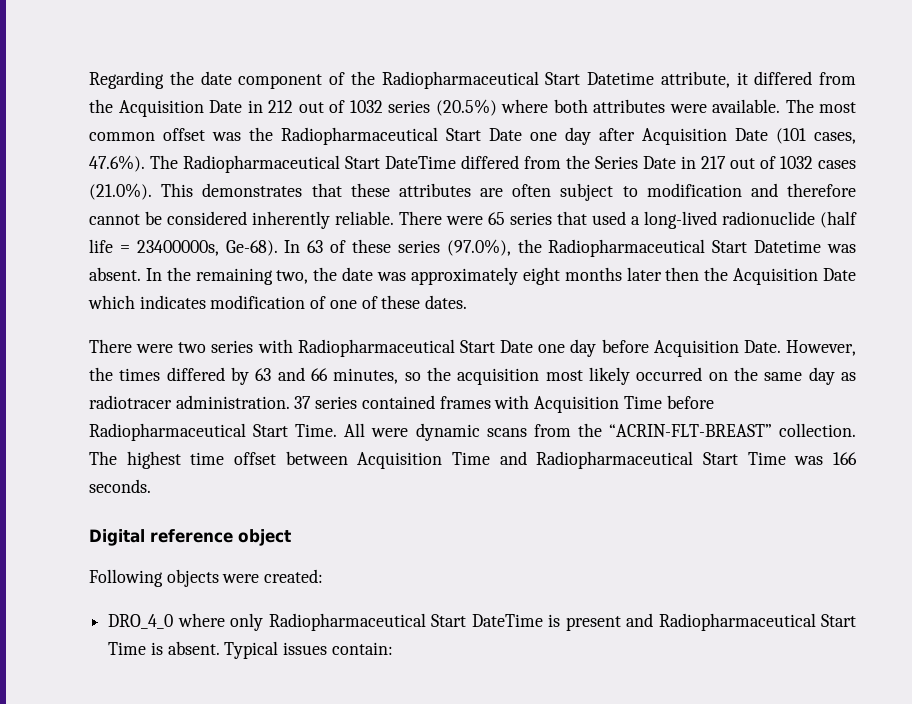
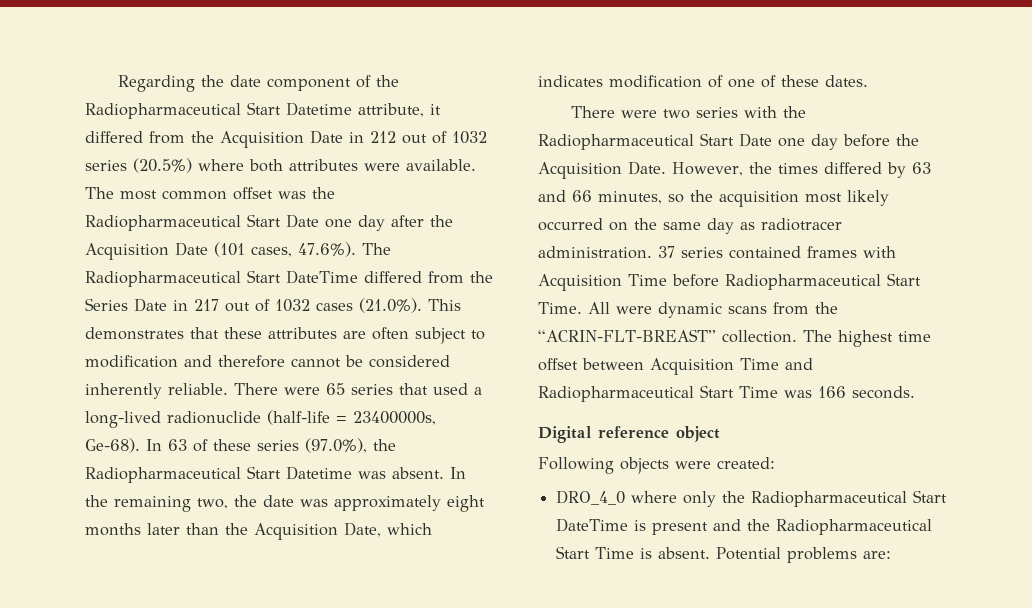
- The most common offset was the Radiopharmaceutical Start Date one day after Acquisition Date (101 cases, 47.6%). The Radiopharmaceutical Start DateTime differed from the Series Date in 217 out of 1032 cases (21.0%). This demonstrates that these attributes are often subject to modification and therefore cannot be considered inherently reliable.
+ The most common offset was the Radiopharmaceutical Start Date one day after the Acquisition Date (101 cases, 47.6%). The Radiopharmaceutical Start DateTime differed from the Series Date in 217 out of 1032 cases (21.0%). This demonstrates that these attributes are often subject to modification and therefore cannot be considered inherently reliable.
- There were 65 series that used a long-lived radionuclide (half life = 23400000s, Ge-68).
+ There were 65 series that used a long-lived radionuclide (half-life = 23400000s, Ge-68).
- In the remaining two, the date was approximately eight months later then the Acquisition Date which indicates modification of one of these dates.
+ In the remaining two, the date was approximately eight months later than the Acquisition Date, which indicates modification of one of these dates.
- There were two series with Radiopharmaceutical Start Date one day before Acquisition Date.
+ There were two series with the Radiopharmaceutical Start Date one day before the Acquisition Date.
- DRO_4_0 where only Radiopharmaceutical Start DateTime is present and Radiopharmaceutical Start Time is absent.
+ DRO_4_0 where only the Radiopharmaceutical Start DateTime is present and the Radiopharmaceutical Start Time is absent.
- Typical issues contain:
+ Potential problems are:

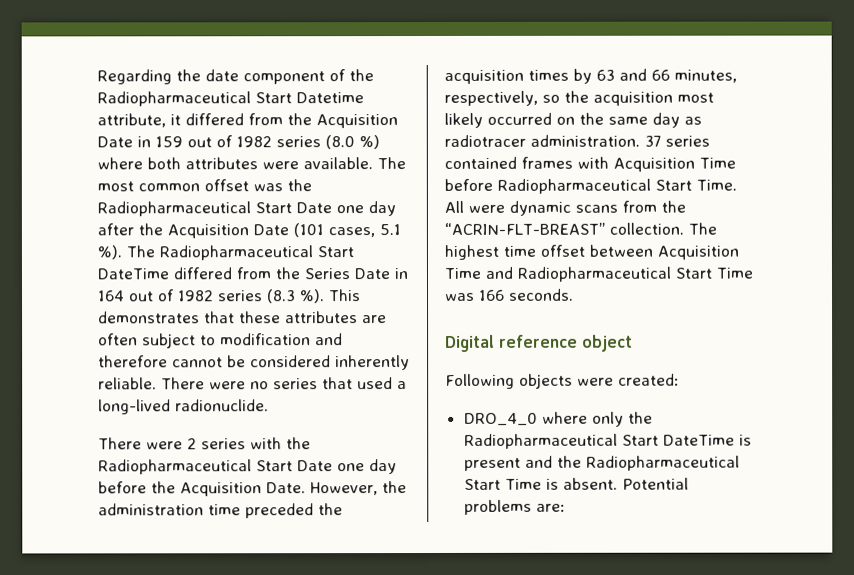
- Regarding the date component of the Radiopharmaceutical Start Datetime attribute, it differed from the Acquisition Date in 212 out of 1032 series (20.5%) where both attributes were available.
+ Regarding the date component of the Radiopharmaceutical Start Datetime attribute, it differed from the Acquisition Date in 159 out of 1982 series (8.0 %) where both attributes were available.
- The most common offset was the Radiopharmaceutical Start Date one day after the Acquisition Date (101 cases, 47.6%). The Radiopharmaceutical Start DateTime differed from the Series Date in 217 out of 1032 cases (21.0%). This demonstrates that these attributes are often subject to modification and therefore cannot be considered inherently reliable.
+ The most common offset was the Radiopharmaceutical Start Date one day after the Acquisition Date (101 cases, 5.1 %). The Radiopharmaceutical Start DateTime differed from the Series Date in 164 out of 1982 series (8.3 %). This demonstrates that these attributes are often subject to modification and therefore cannot be considered inherently reliable.
- There were 65 series that used a long-lived radionuclide (half-life = 23400000s, Ge-68). In 63 of these series (97.0%), the Radiopharmaceutical Start Datetime was absent. In the remaining two, the date was approximately eight months later than the Acquisition Date, which indicates modification of one of these dates.
- There were two series with the Radiopharmaceutical Start Date one day before the Acquisition Date.
+ There were no series that used a long-lived radionuclide.
+ There were 2 series with the Radiopharmaceutical Start Date one day before the Acquisition Date.
- However, the times differed by 63 and 66 minutes, so the acquisition most likely occurred on the same day as radiotracer administration.
+ However, the administration time preceded the acquisition times by 63 and 66 minutes, respectively, so the acquisition most likely occurred on the same day as radiotracer administration.

